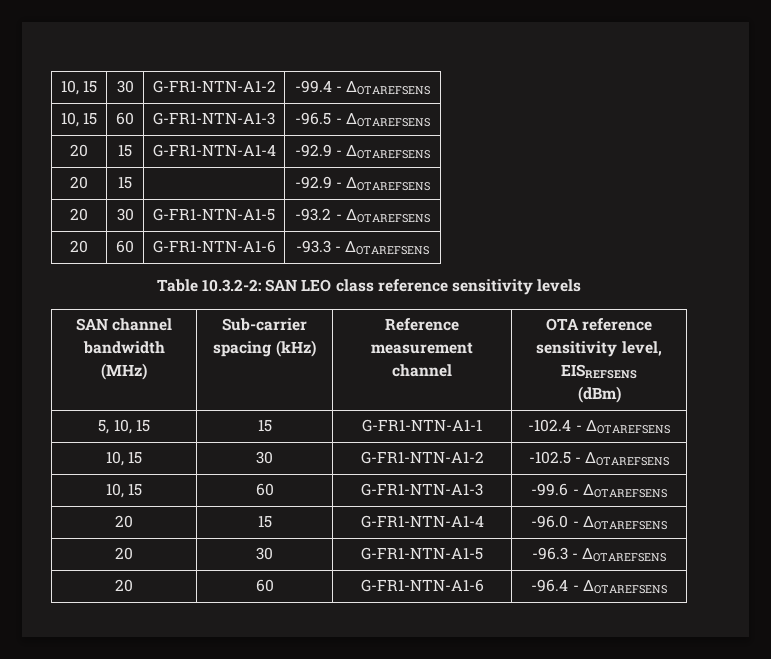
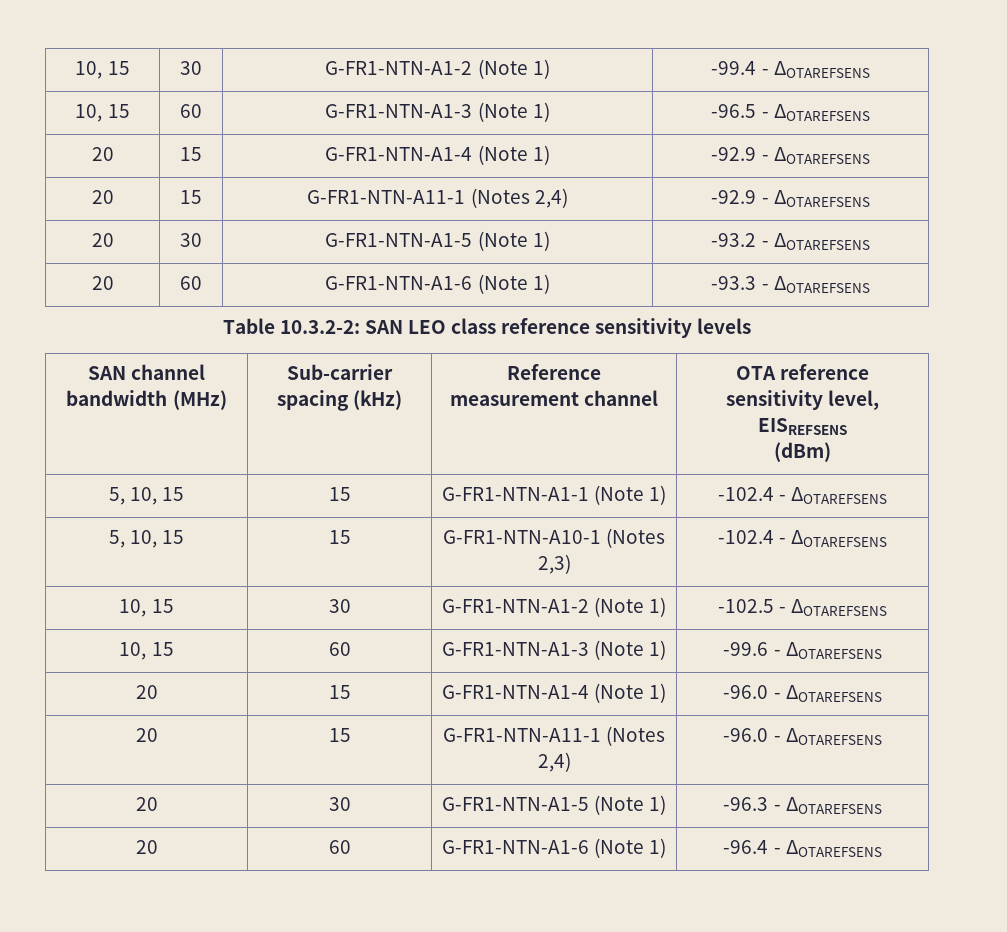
- 10, 15 | 30 | G-FR1-NTN-A1-2 | -99.4 - ΔOTAREFSENS
+ 10, 15 | 30 | G-FR1-NTN-A1-2 (Note 1) | -99.4 - ΔOTAREFSENS
- 10, 15 | 60 | G-FR1-NTN-A1-3 | -96.5 - ΔOTAREFSENS
+ 10, 15 | 60 | G-FR1-NTN-A1-3 (Note 1) | -96.5 - ΔOTAREFSENS
- 20 | 15 | G-FR1-NTN-A1-4 | -92.9 - ΔOTAREFSENS
+ 20 | 15 | G-FR1-NTN-A1-4 (Note 1) | -92.9 - ΔOTAREFSENS
- 20 | 15 | | -92.9 - ΔOTAREFSENS
+ 20 | 15 | G-FR1-NTN-A11-1 (Notes 2,4) | -92.9 - ΔOTAREFSENS
- 20 | 30 | G-FR1-NTN-A1-5 | -93.2 - ΔOTAREFSENS
+ 20 | 30 | G-FR1-NTN-A1-5 (Note 1) | -93.2 - ΔOTAREFSENS
- 20 | 60 | G-FR1-NTN-A1-6 | -93.3 - ΔOTAREFSENS
+ 20 | 60 | G-FR1-NTN-A1-6 (Note 1) | -93.3 - ΔOTAREFSENS
- 5, 10, 15 | 15 | G-FR1-NTN-A1-1 | -102.4 - ΔOTAREFSENS
+ 5, 10, 15 | 15 | G-FR1-NTN-A1-1 (Note 1) | -102.4 - ΔOTAREFSENS
+ 5, 10, 15 | 15 | G-FR1-NTN-A10-1 (Notes 2,3) | -102.4 - ΔOTAREFSENS
- 10, 15 | 30 | G-FR1-NTN-A1-2 | -102.5 - ΔOTAREFSENS
+ 10, 15 | 30 | G-FR1-NTN-A1-2 (Note 1) | -102.5 - ΔOTAREFSENS
- 10, 15 | 60 | G-FR1-NTN-A1-3 | -99.6 - ΔOTAREFSENS
+ 10, 15 | 60 | G-FR1-NTN-A1-3 (Note 1) | -99.6 - ΔOTAREFSENS
- 20 | 15 | G-FR1-NTN-A1-4 | -96.0 - ΔOTAREFSENS
+ 20 | 15 | G-FR1-NTN-A1-4 (Note 1) | -96.0 - ΔOTAREFSENS
+ 20 | 15 | G-FR1-NTN-A11-1 (Notes 2,4) | -96.0 - ΔOTAREFSENS
- 20 | 30 | G-FR1-NTN-A1-5 | -96.3 - ΔOTAREFSENS
+ 20 | 30 | G-FR1-NTN-A1-5 (Note 1) | -96.3 - ΔOTAREFSENS
- 20 | 60 | G-FR1-NTN-A1-6 | -96.4 - ΔOTAREFSENS
+ 20 | 60 | G-FR1-NTN-A1-6 (Note 1) | -96.4 - ΔOTAREFSENS

